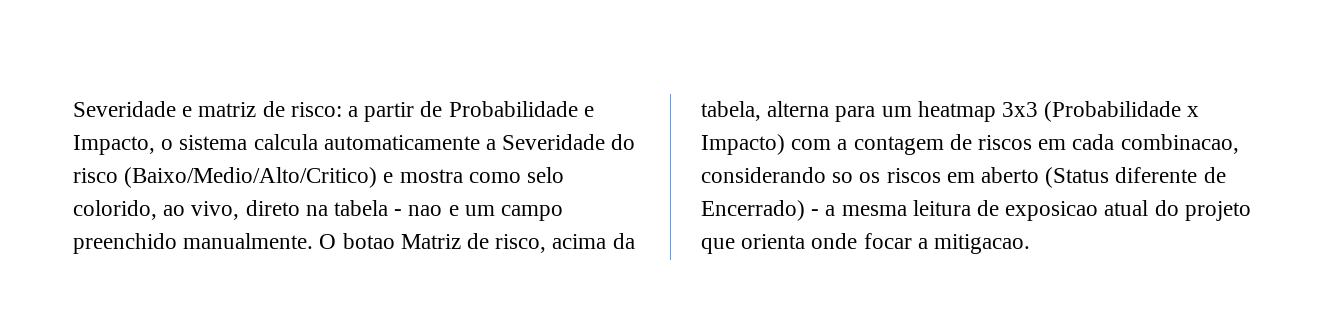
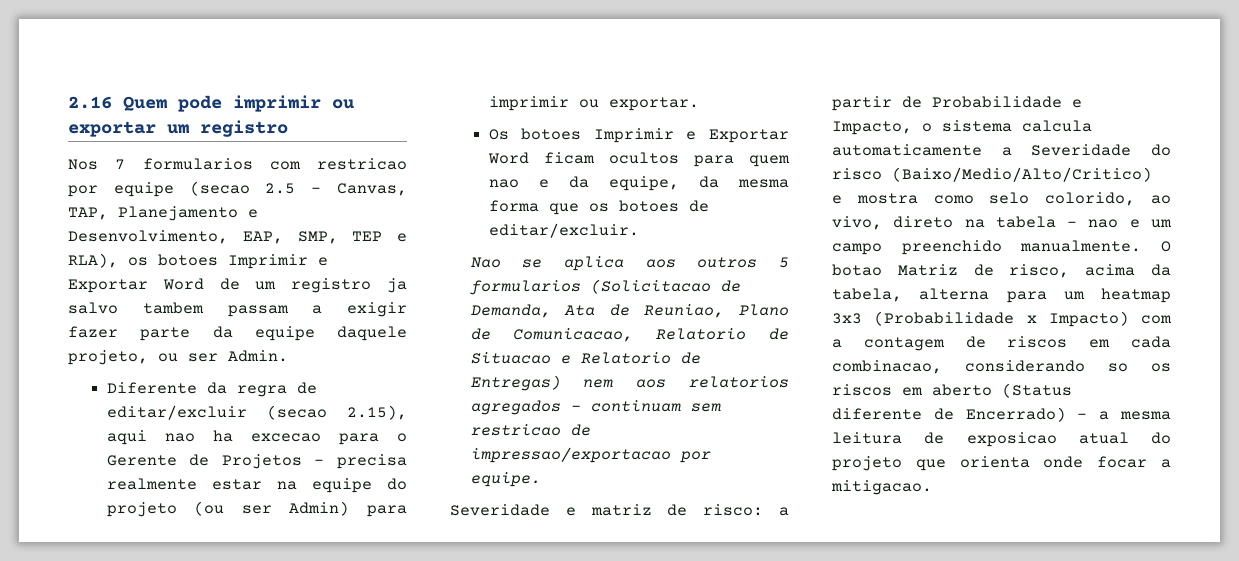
+ 2.16 Quem pode imprimir ou exportar um registro
+ Nos 7 formularios com restricao por equipe (secao 2.5 - Canvas, TAP, Planejamento e Desenvolvimento, EAP, SMP, TEP e RLA), os botoes Imprimir e Exportar Word de um registro ja salvo tambem passam a exigir fazer parte da equipe daquele projeto, ou ser Admin.
+ Diferente da regra de editar/excluir (secao 2.15), aqui nao ha excecao para o Gerente de Projetos - precisa realmente estar na equipe do projeto (ou ser Admin) para imprimir ou exportar.
+ Os botoes Imprimir e Exportar Word ficam ocultos para quem nao e da equipe, da mesma forma que os botoes de editar/excluir.
+ Nao se aplica aos outros 5 formularios (Solicitacao de Demanda, Ata de Reuniao, Plano de Comunicacao, Relatorio de Situacao e Relatorio de Entregas) nem aos relatorios agregados - continuam sem restricao de impressao/exportacao por equipe.

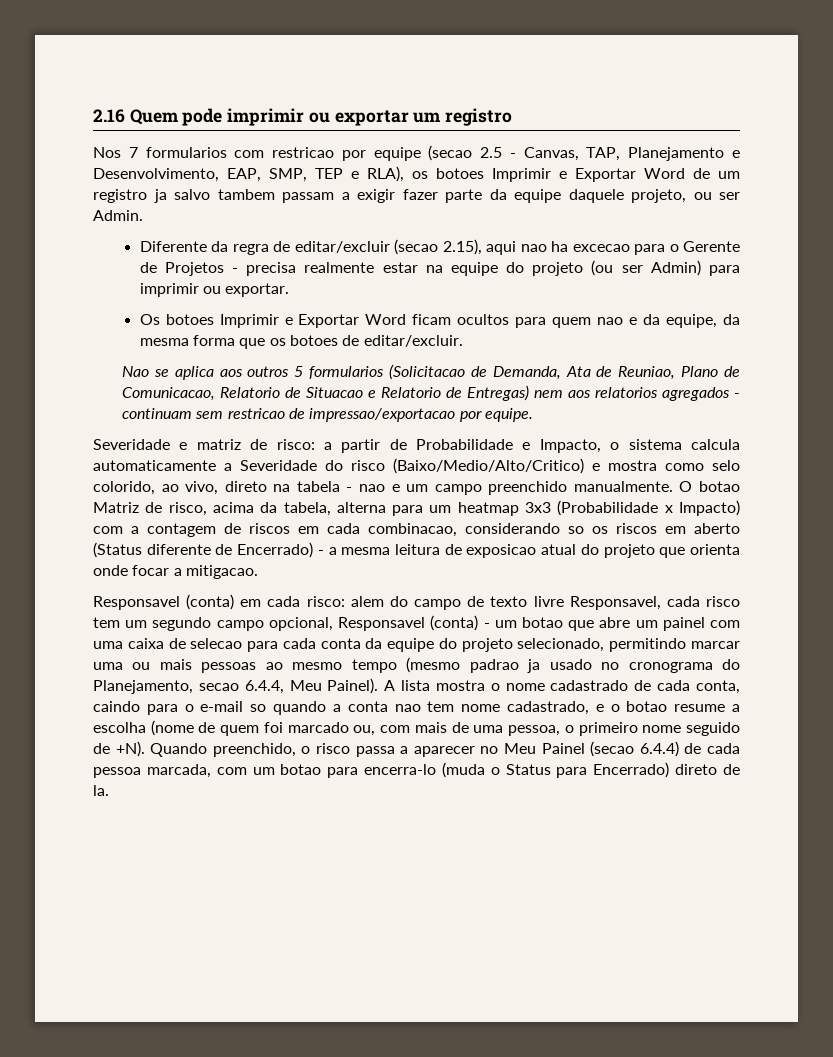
+ Responsavel (conta) em cada risco: alem do campo de texto livre Responsavel, cada risco tem um segundo campo opcional, Responsavel (conta) - um botao que abre um painel com uma caixa de selecao para cada conta da equipe do projeto selecionado, permitindo marcar uma ou mais pessoas ao mesmo tempo (mesmo padrao ja usado no cronograma do Planejamento, secao 6.4.4, Meu Painel). A lista mostra o nome cadastrado de cada conta, caindo para o e-mail so quando a conta nao tem nome cadastrado, e o botao resume a escolha (nome de quem foi marcado ou, com mais de uma pessoa, o primeiro nome seguido de +N). Quando preenchido, o risco passa a aparecer no Meu Painel (secao 6.4.4) de cada pessoa marcada, com um botao para encerra-lo (muda o Status para Encerrado) direto de la.

